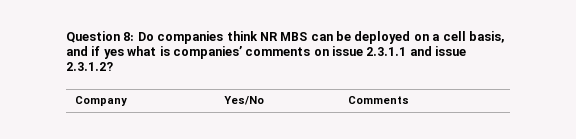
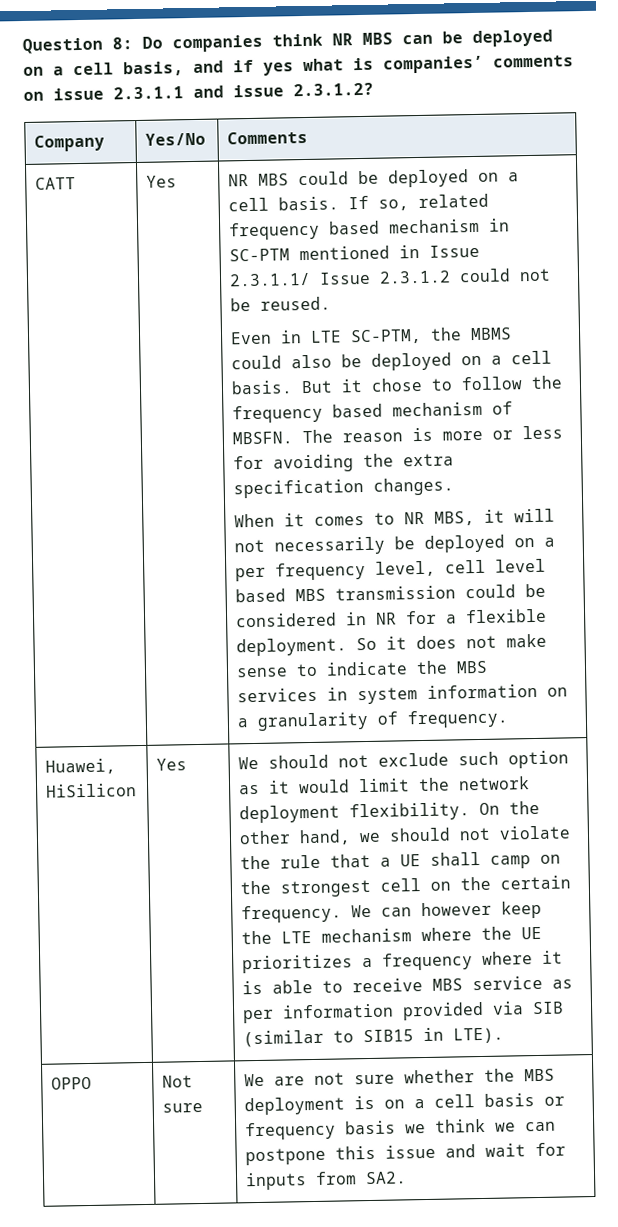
+ CATT | Yes | NR MBS could be deployed on a cell basis. If so, related frequency based mechanism in SC-PTM mentioned in Issue 2.3.1.1/ Issue 2.3.1.2 could not be reused.
+ Even in LTE SC-PTM, the MBMS could also be deployed on a cell basis. But it chose to follow the frequency based mechanism of MBSFN. The reason is more or less for avoiding the extra specification changes.
+ When it comes to NR MBS, it will not necessarily be deployed on a per frequency level, cell level based MBS transmission could be considered in NR for a flexible deployment. So it does not make sense to indicate the MBS services in system information on a granularity of frequency.
+ Huawei, HiSilicon | Yes | We should not exclude such option as it would limit the network deployment flexibility. On the other hand, we should not violate the rule that a UE shall camp on the strongest cell on the certain frequency. We can however keep the LTE mechanism where the UE prioritizes a frequency where it is able to receive MBS service as per information provided via SIB (similar to SIB15 in LTE).
+ OPPO | Not sure | We are not sure whether the MBS deployment is on a cell basis or frequency basis we think we can postpone this issue and wait for inputs from SA2.

